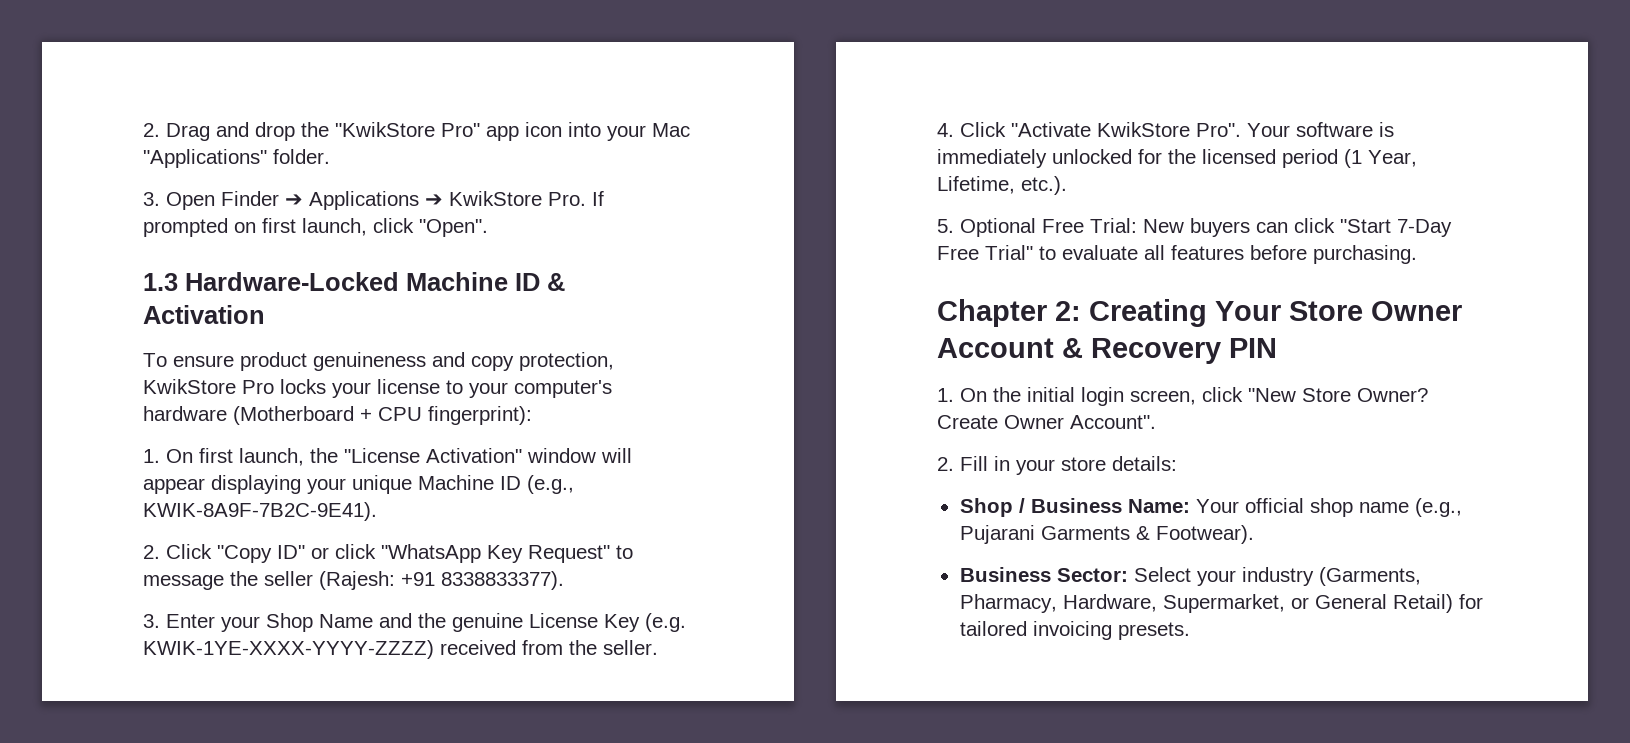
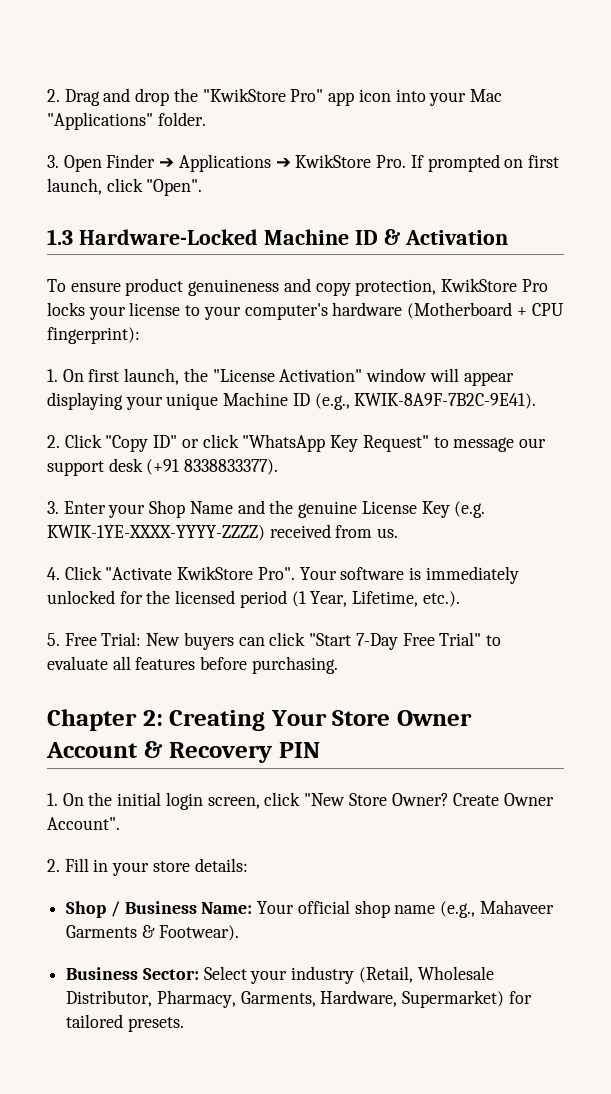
- 2. Click "Copy ID" or click "WhatsApp Key Request" to message the seller (Rajesh: +91 8338833377).
+ 2. Click "Copy ID" or click "WhatsApp Key Request" to message our support desk (+91 8338833377).
- 3. Enter your Shop Name and the genuine License Key (e.g. KWIK-1YE-XXXX-YYYY-ZZZZ) received from the seller.
+ 3. Enter your Shop Name and the genuine License Key (e.g. KWIK-1YE-XXXX-YYYY-ZZZZ) received from us.
- 5. Optional Free Trial: New buyers can click "Start 7-Day Free Trial" to evaluate all features before purchasing.
+ 5. Free Trial: New buyers can click "Start 7-Day Free Trial" to evaluate all features before purchasing.
- Shop / Business Name: Your official shop name (e.g., Pujarani Garments & Footwear).
+ Shop / Business Name: Your official shop name (e.g., Mahaveer Garments & Footwear).
- Business Sector: Select your industry (Garments, Pharmacy, Hardware, Supermarket, or General Retail) for tailored invoicing presets.
+ Business Sector: Select your industry (Retail, Wholesale Distributor, Pharmacy, Garments, Hardware, Supermarket) for tailored presets.

